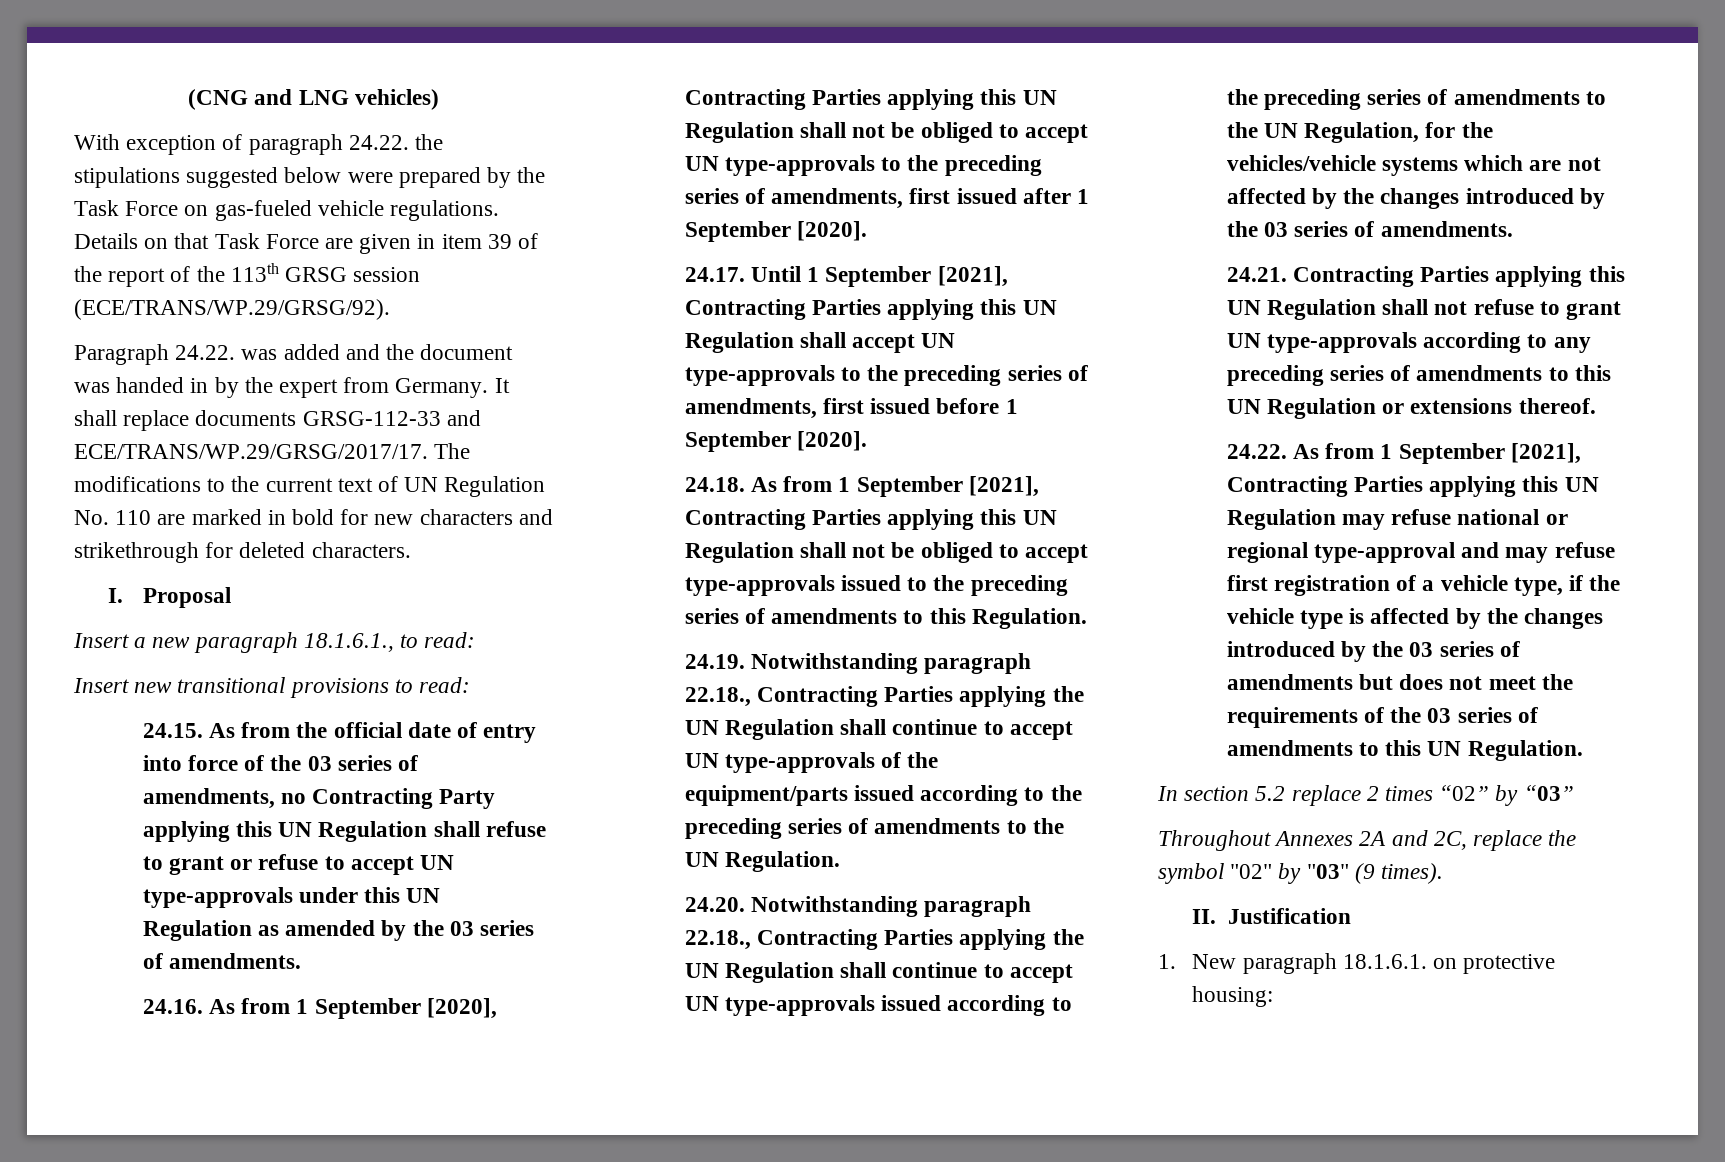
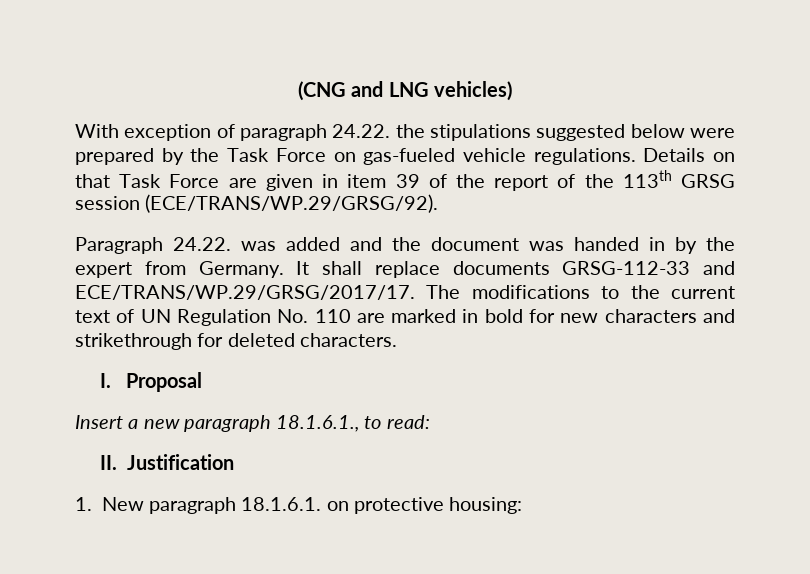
- Insert new transitional provisions to read:
- 24.15. As from the official date of entry into force of the 03 series of amendments, no Contracting Party applying this UN Regulation shall refuse to grant or refuse to accept UN type-approvals under this UN Regulation as amended by the 03 series of amendments.
- 24.16. As from 1 September [2020], Contracting Parties applying this UN Regulation shall not be obliged to accept UN type-approvals to the preceding series of amendments, first issued after 1 September [2020].
- 24.17. Until 1 September [2021], Contracting Parties applying this UN Regulation shall accept UN type-approvals to the preceding series of amendments, first issued before 1 September [2020].
- 24.18. As from 1 September [2021], Contracting Parties applying this UN Regulation shall not be obliged to accept type-approvals issued to the preceding series of amendments to this Regulation.
- 24.19. Notwithstanding paragraph 22.18., Contracting Parties applying the UN Regulation shall continue to accept UN type-approvals of the equipment/parts issued according to the preceding series of amendments to the UN Regulation.
- 24.20. Notwithstanding paragraph 22.18., Contracting Parties applying the UN Regulation shall continue to accept UN type-approvals issued according to the preceding series of amendments to the UN Regulation, for the vehicles/vehicle systems which are not affected by the changes introduced by the 03 series of amendments.
- 24.21. Contracting Parties applying this UN Regulation shall not refuse to grant UN type-approvals according to any preceding series of amendments to this UN Regulation or extensions thereof.
- 24.22. As from 1 September [2021], Contracting Parties applying this UN Regulation may refuse national or regional type-approval and may refuse first registration of a vehicle type, if the vehicle type is affected by the changes introduced by the 03 series of amendments but does not meet the requirements of the 03 series of amendments to this UN Regulation.
- In section 5.2 replace 2 times “02” by “03”
- Throughout Annexes 2A and 2C, replace the symbol "02" by "03" (9 times).

